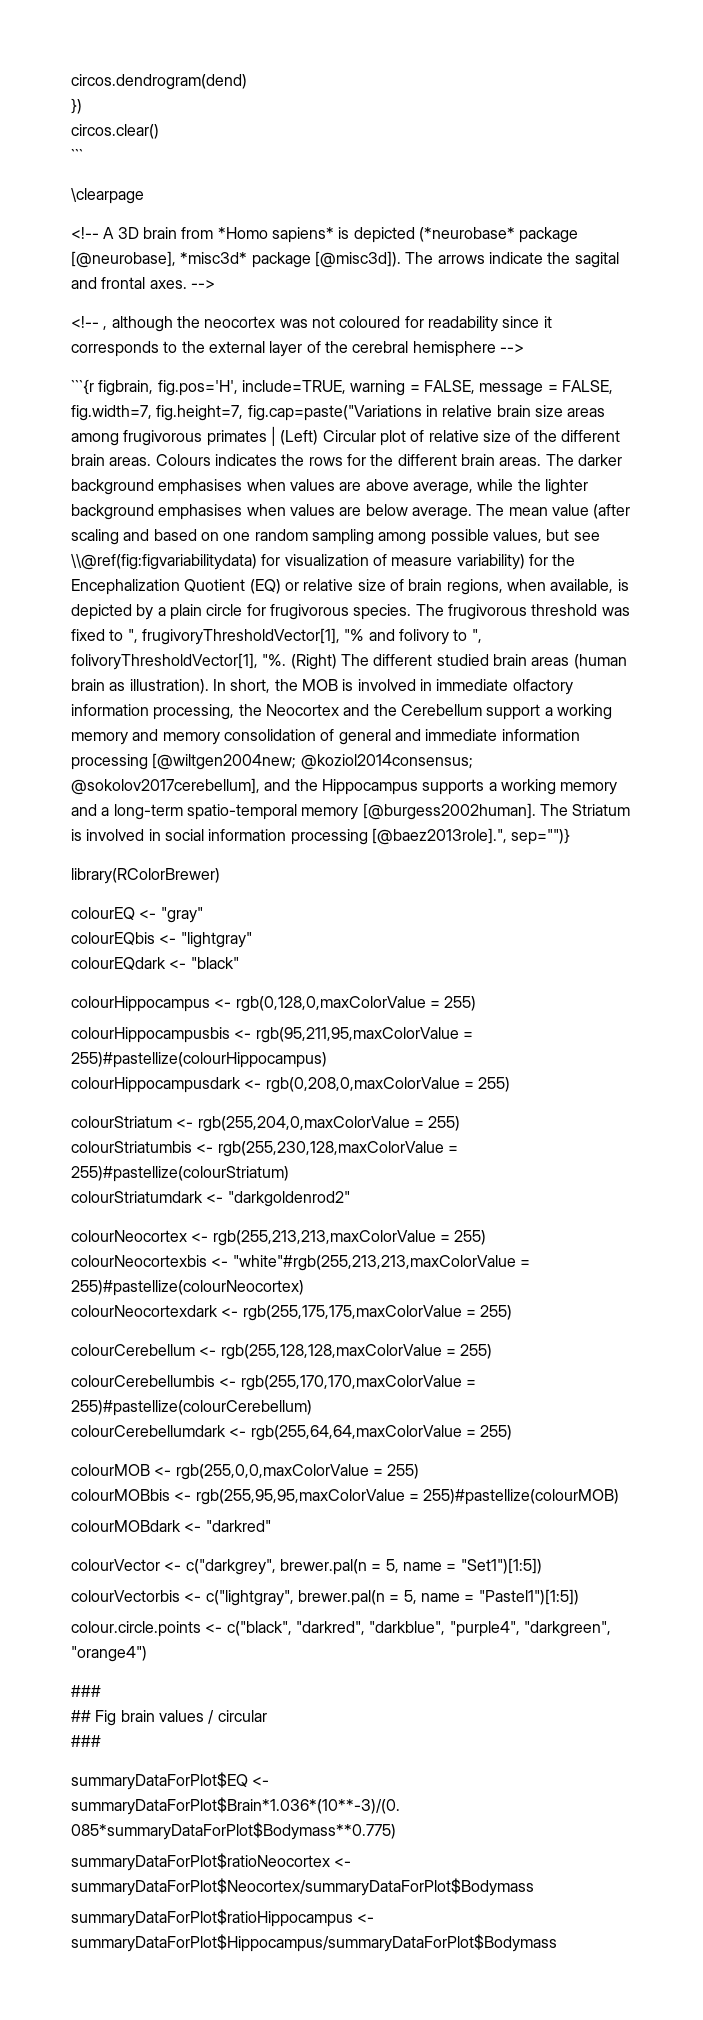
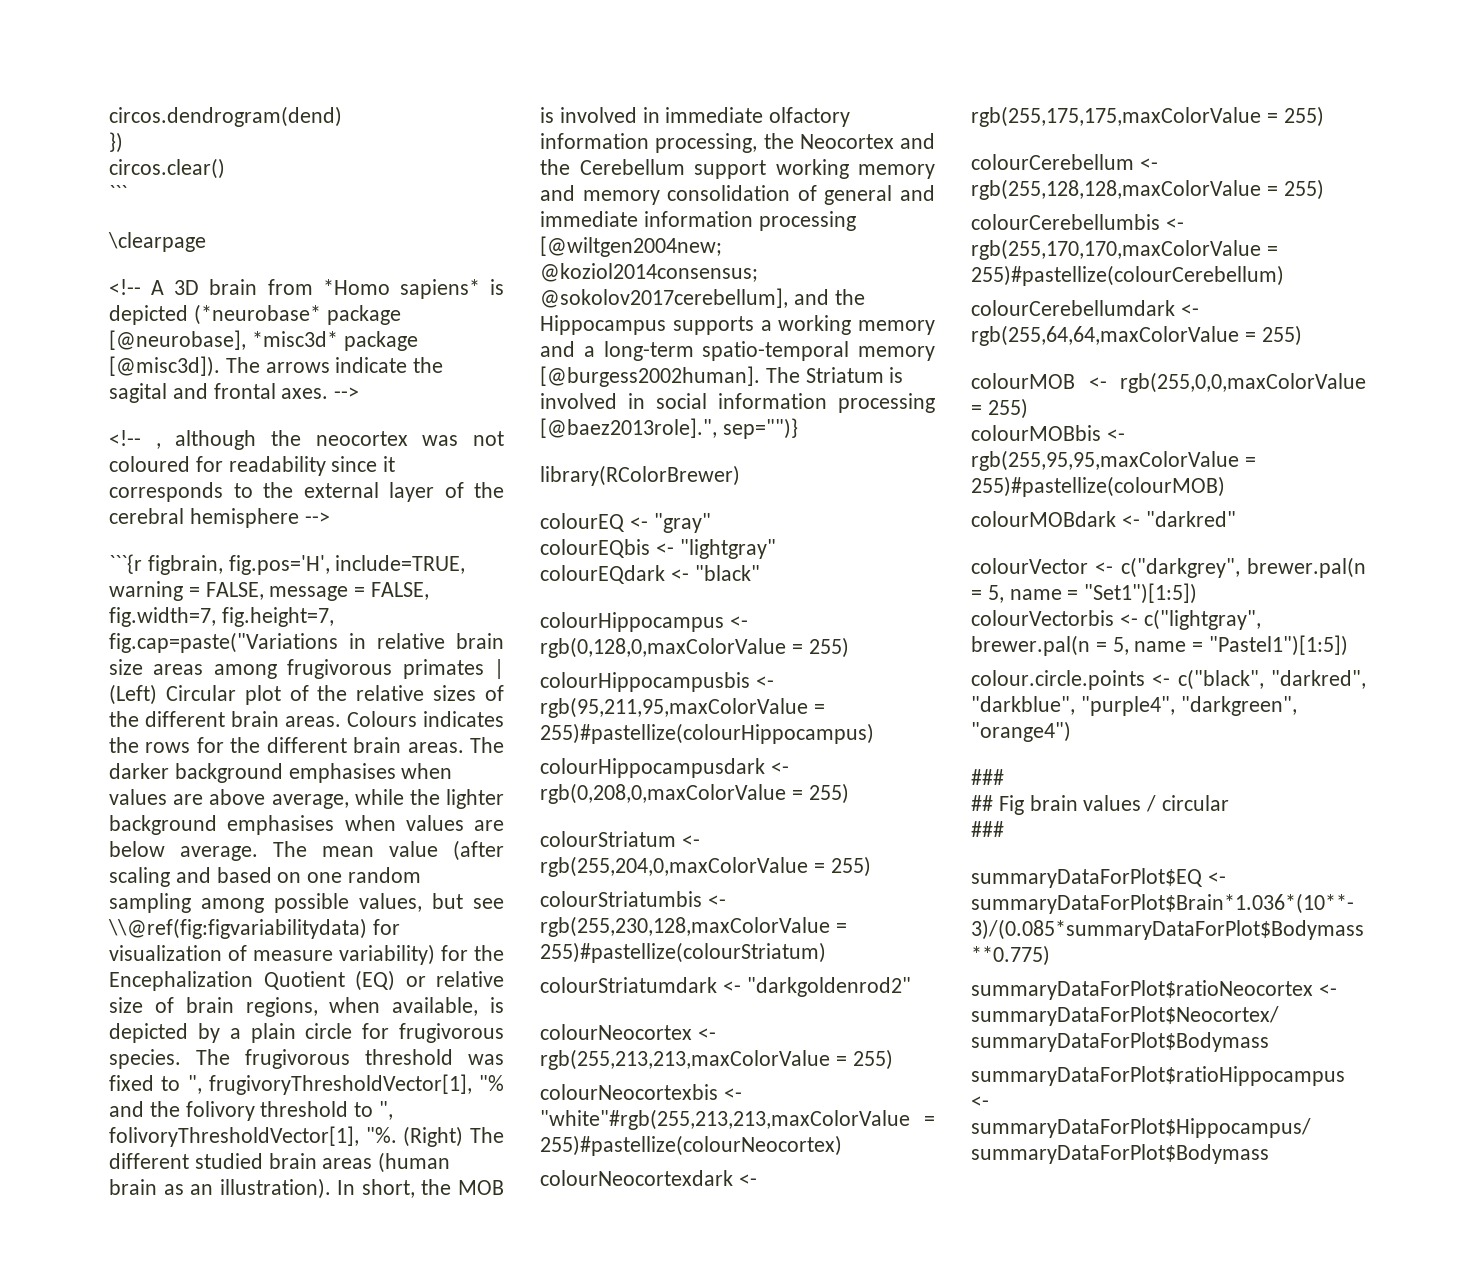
- ```{r figbrain, fig.pos='H', include=TRUE, warning = FALSE, message = FALSE, fig.width=7, fig.height=7, fig.cap=paste("Variations in relative brain size areas among frugivorous primates | (Left) Circular plot of relative size of the different brain areas.
+ ```{r figbrain, fig.pos='H', include=TRUE, warning = FALSE, message = FALSE, fig.width=7, fig.height=7, fig.cap=paste("Variations in relative brain size areas among frugivorous primates | (Left) Circular plot of the relative sizes of the different brain areas.
- The frugivorous threshold was fixed to ", frugivoryThresholdVector[1], "% and folivory to ", folivoryThresholdVector[1], "%.
+ The frugivorous threshold was fixed to ", frugivoryThresholdVector[1], "% and the folivory threshold to ", folivoryThresholdVector[1], "%.
- (Right) The different studied brain areas (human brain as illustration).
+ (Right) The different studied brain areas (human brain as an illustration).
- In short, the MOB is involved in immediate olfactory information processing, the Neocortex and the Cerebellum support a working memory and memory consolidation of general and immediate information processing [@wiltgen2004new; @koziol2014consensus; @sokolov2017cerebellum], and the Hippocampus supports a working memory and a long-term spatio-temporal memory [@burgess2002human].
+ In short, the MOB is involved in immediate olfactory information processing, the Neocortex and the Cerebellum support working memory and memory consolidation of general and immediate information processing [@wiltgen2004new; @koziol2014consensus; @sokolov2017cerebellum], and the Hippocampus supports a working memory and a long-term spatio-temporal memory [@burgess2002human].

